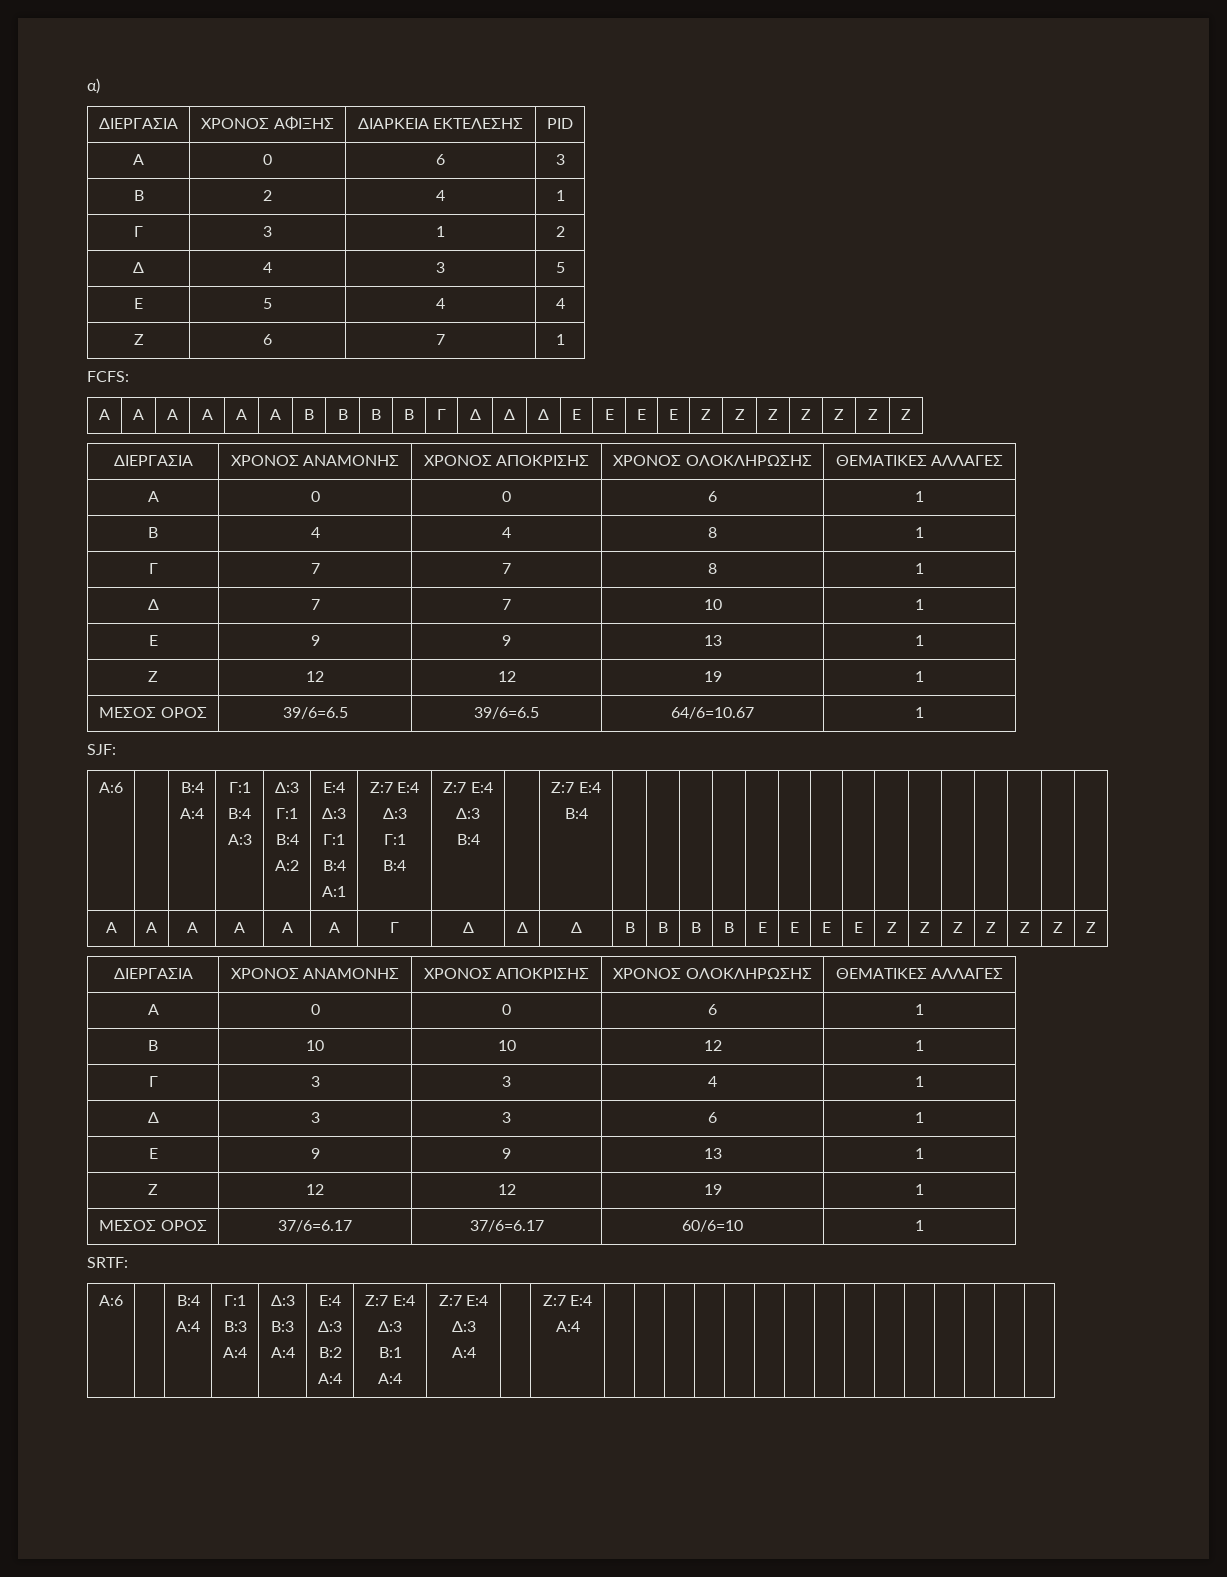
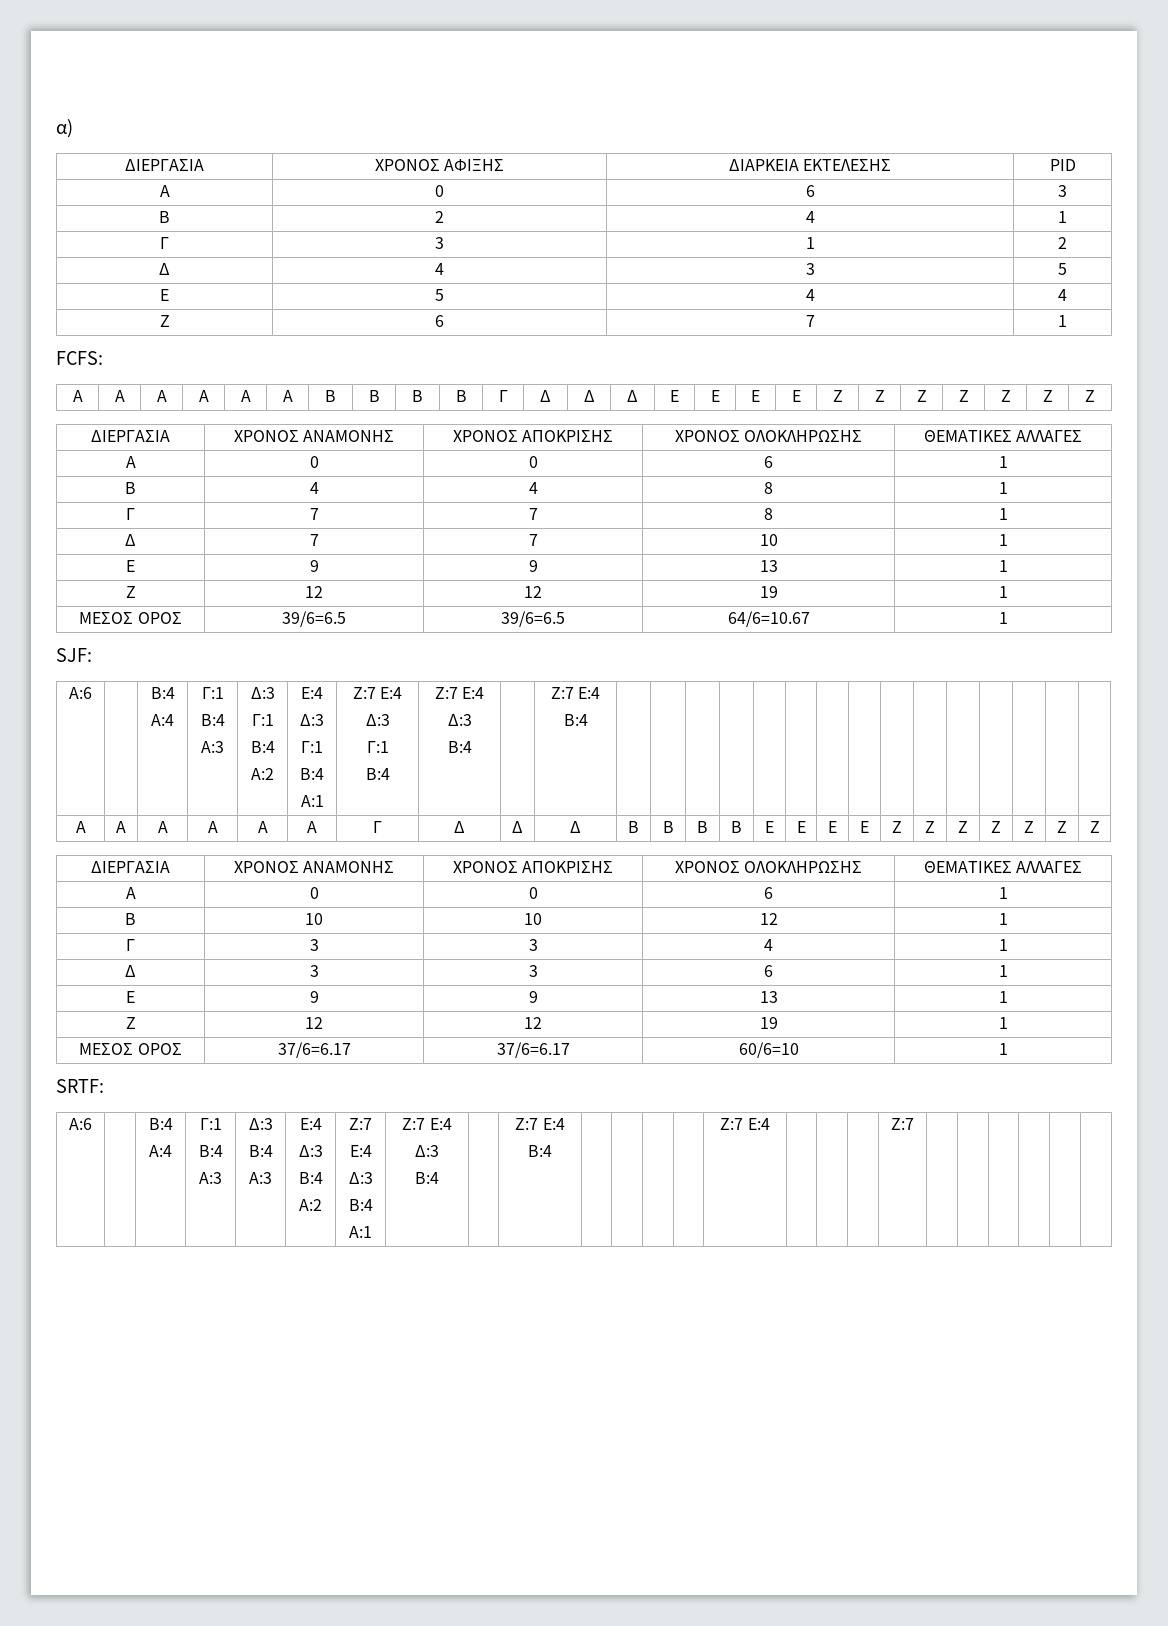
  SRTF:
  A:6 | | B:4
  A:4 | Γ:1
- B:3
- A:4 | Δ:3
- B:3
- A:4 | Ε:4
+ B:4
+ A:3 | Δ:3
+ B:4
+ A:3 | Ε:4
  Δ:3
- B:2
- A:4 | Ζ:7 Ε:4
+ B:4
+ A:2 | Ζ:7
+ Ε:4
  Δ:3
- B:1
- A:4 | Ζ:7 Ε:4
+ B:4
+ A:1 | Ζ:7 Ε:4
  Δ:3
- A:4 | | Ζ:7 Ε:4
- A:4 | | | | | | | | | | | | | | |
+ B:4 | | Ζ:7 Ε:4
+ B:4 | | | | | Ζ:7 Ε:4 | | | | Ζ:7 | | | | | |

